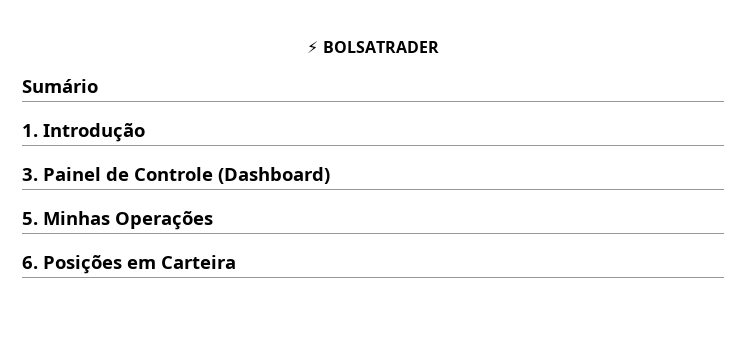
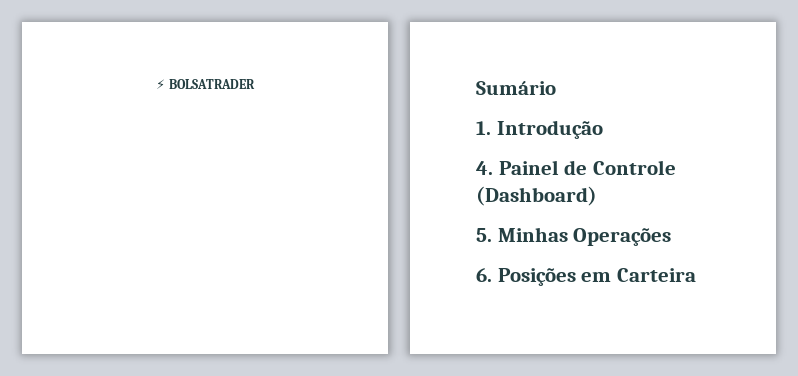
- 3. Painel de Controle (Dashboard)
+ 4. Painel de Controle (Dashboard)

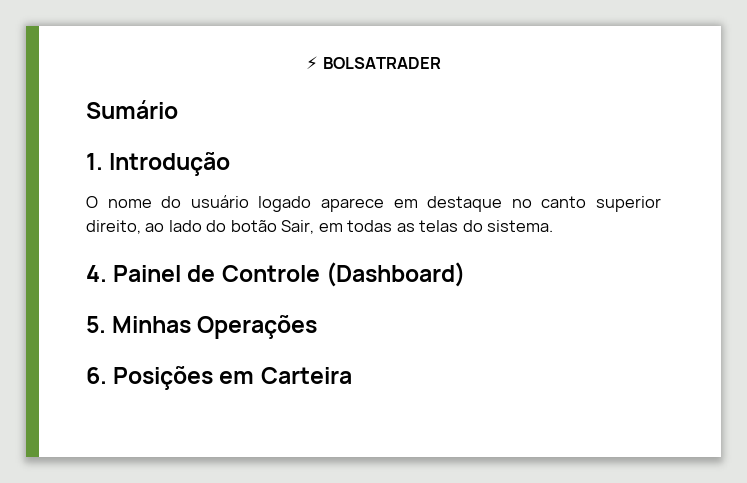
+ O nome do usuário logado aparece em destaque no canto superior direito, ao lado do botão Sair, em todas as telas do sistema.

